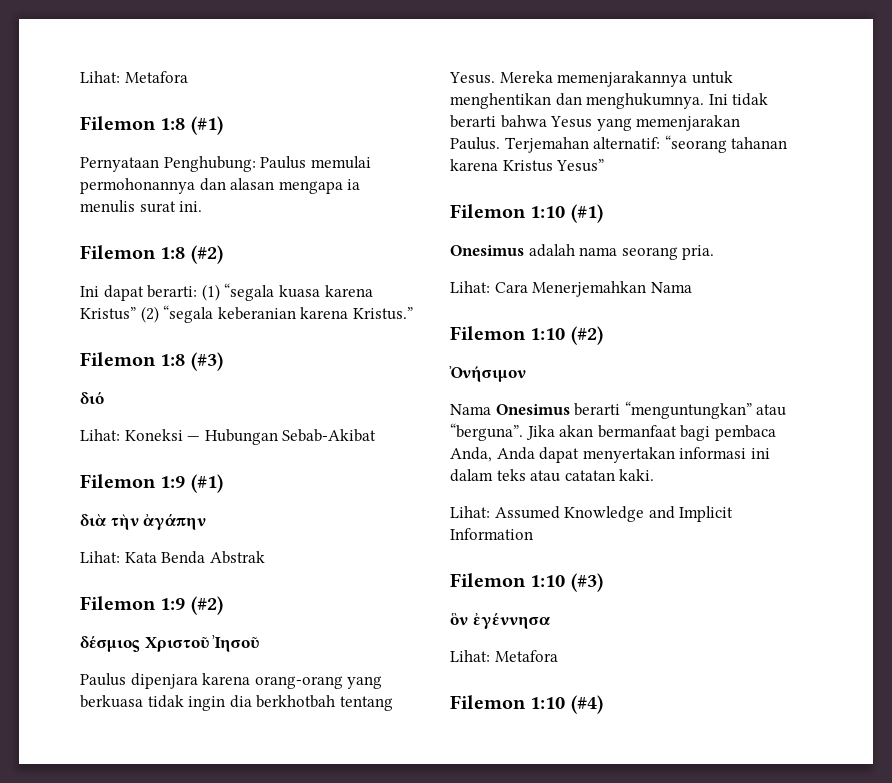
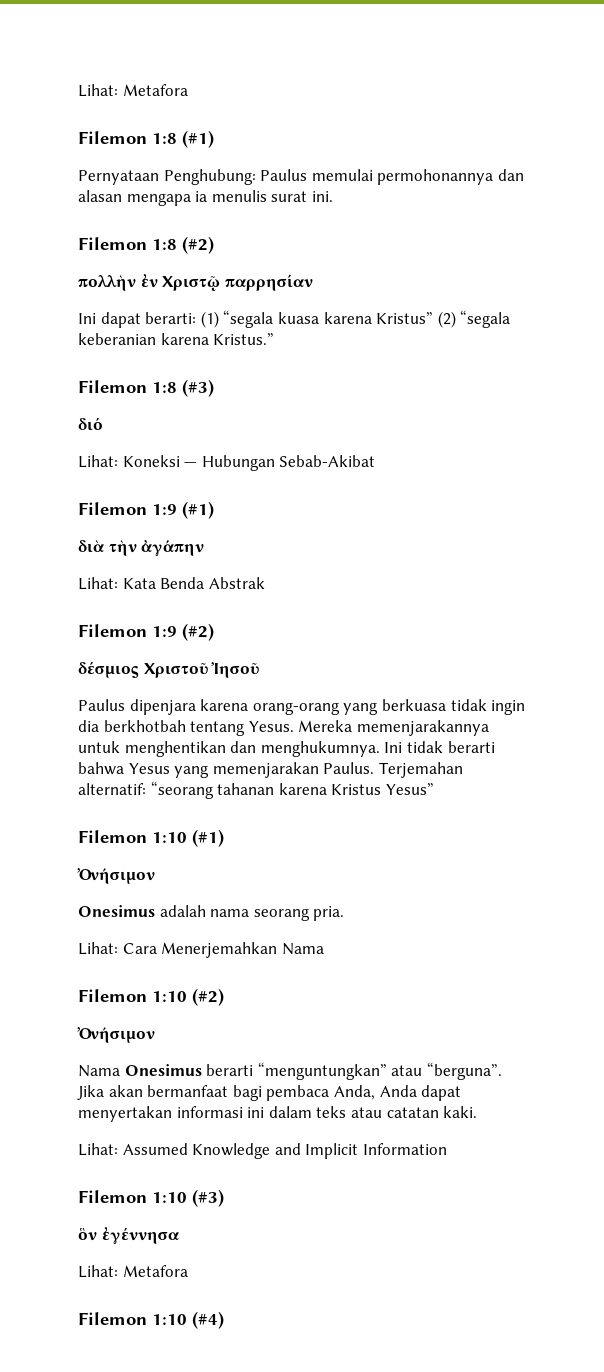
+ πολλὴν ἐν Χριστῷ παρρησίαν
  Filemon 1:10 (#1)
+ Ὀνήσιμον

